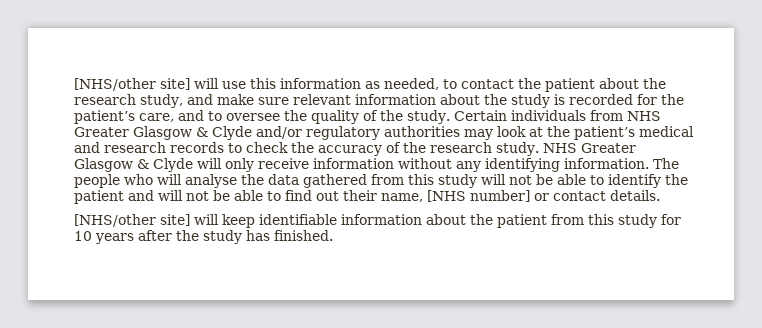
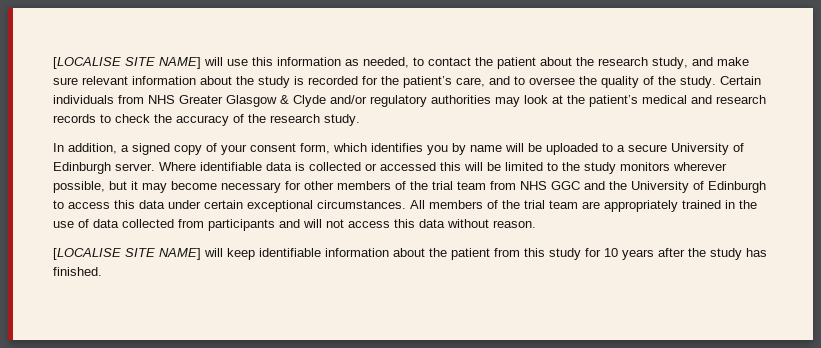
- [NHS/other site] will use this information as needed, to contact the patient about the research study, and make sure relevant information about the study is recorded for the patient’s care, and to oversee the quality of the study.
+ [LOCALISE SITE NAME] will use this information as needed, to contact the patient about the research study, and make sure relevant information about the study is recorded for the patient’s care, and to oversee the quality of the study.
- Certain individuals from NHS Greater Glasgow & Clyde and/or regulatory authorities may look at the patient’s medical and research records to check the accuracy of the research study. NHS Greater Glasgow & Clyde will only receive information without any identifying information. The people who will analyse the data gathered from this study will not be able to identify the patient and will not be able to find out their name, [NHS number] or contact details.
- [NHS/other site] will keep identifiable information about the patient from this study for 10 years after the study has finished.
+ Certain individuals from NHS Greater Glasgow & Clyde and/or regulatory authorities may look at the patient’s medical and research records to check the accuracy of the research study.
+ In addition, a signed copy of your consent form, which identifies you by name will be uploaded to a secure University of Edinburgh server. Where identifiable data is collected or accessed this will be limited to the study monitors wherever possible, but it may become necessary for other members of the trial team from NHS GGC and the University of Edinburgh to access this data under certain exceptional circumstances. All members of the trial team are appropriately trained in the use of data collected from participants and will not access this data without reason.
+ [LOCALISE SITE NAME] will keep identifiable information about the patient from this study for 10 years after the study has finished.

